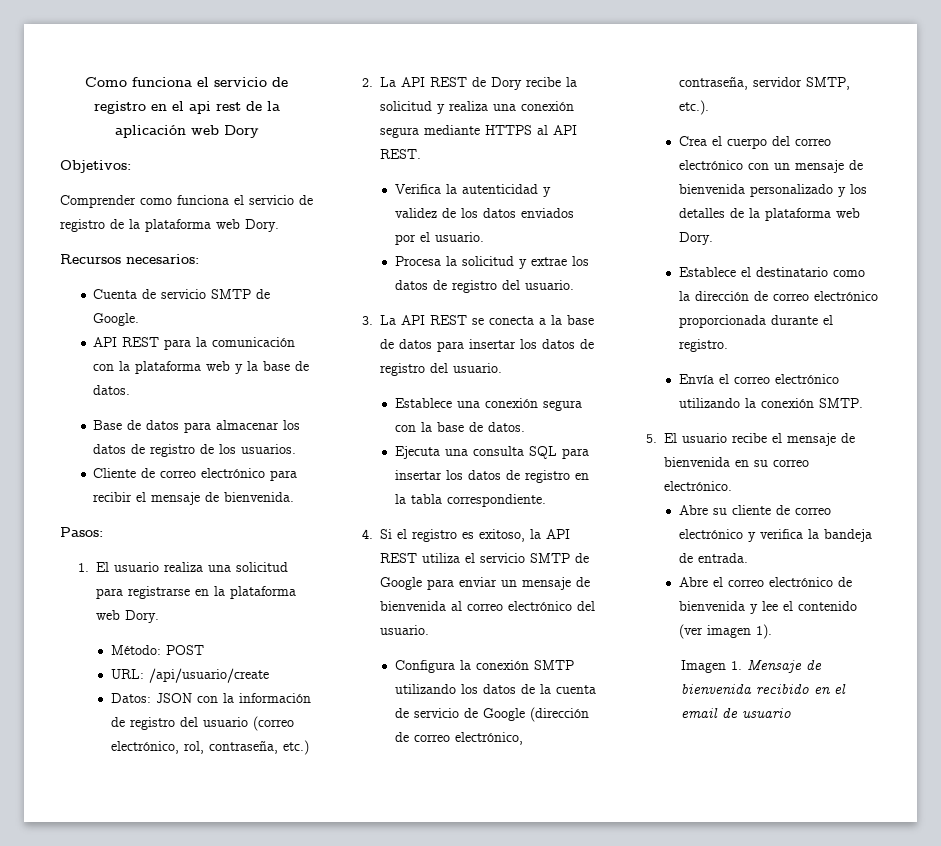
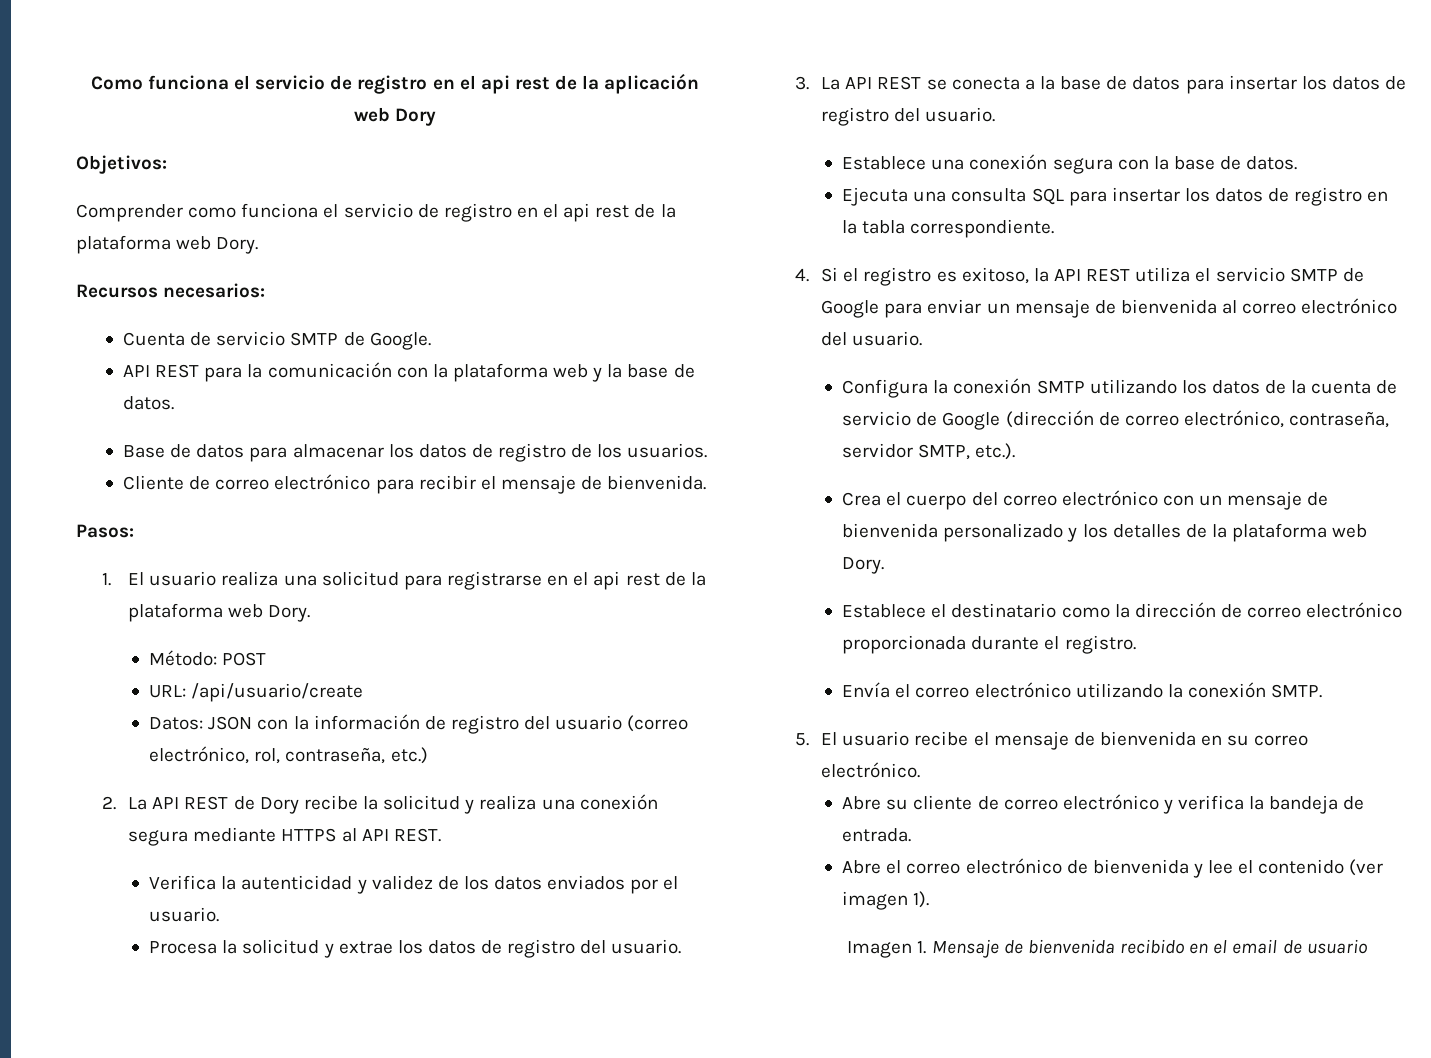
- Comprender como funciona el servicio de registro de la plataforma web Dory.
+ Comprender como funciona el servicio de registro en el api rest de la plataforma web Dory.
- 1. El usuario realiza una solicitud para registrarse en la plataforma web Dory.
+ 1. El usuario realiza una solicitud para registrarse en el api rest de la plataforma web Dory.

